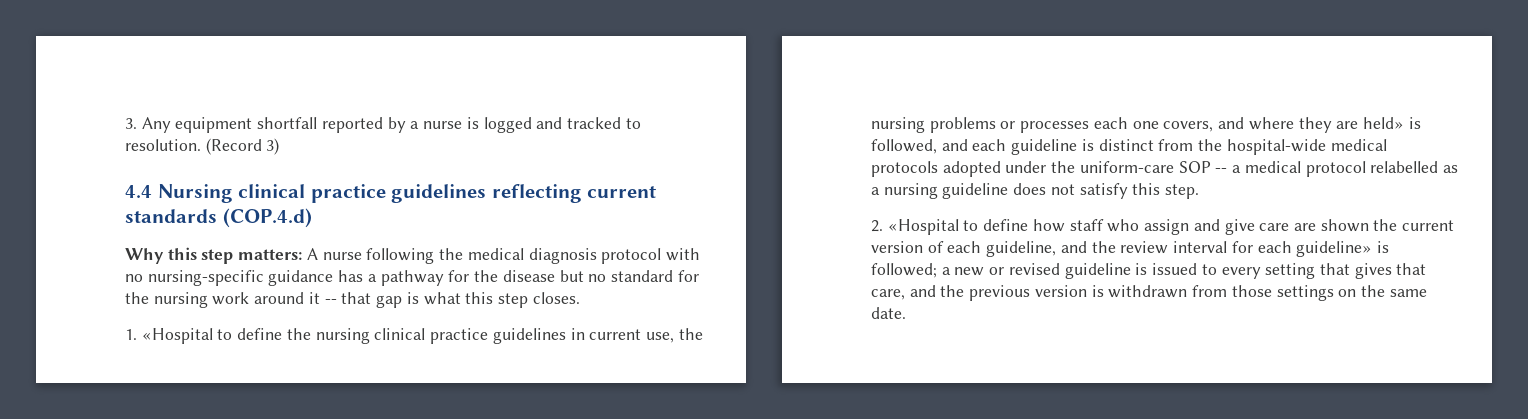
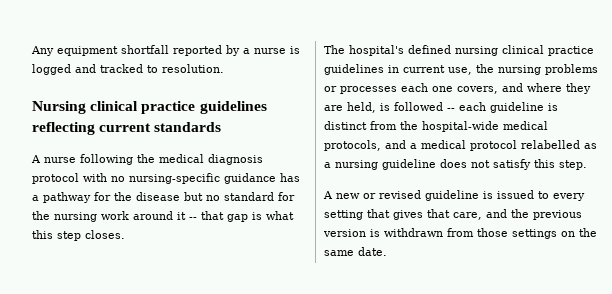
- 3. Any equipment shortfall reported by a nurse is logged and tracked to resolution. (Record 3)
- 4.4 Nursing clinical practice guidelines reflecting current standards (COP.4.d)
- Why this step matters: A nurse following the medical diagnosis protocol with no nursing-specific guidance has a pathway for the disease but no standard for the nursing work around it -- that gap is what this step closes.
+ Any equipment shortfall reported by a nurse is logged and tracked to resolution.
+ Nursing clinical practice guidelines reflecting current standards
+ A nurse following the medical diagnosis protocol with no nursing-specific guidance has a pathway for the disease but no standard for the nursing work around it -- that gap is what this step closes.
- 1. «Hospital to define the nursing clinical practice guidelines in current use, the nursing problems or processes each one covers, and where they are held» is followed, and each guideline is distinct from the hospital-wide medical protocols adopted under the uniform-care SOP -- a medical protocol relabelled as a nursing guideline does not satisfy this step.
+ The hospital's defined nursing clinical practice guidelines in current use, the nursing problems or processes each one covers, and where they are held, is followed -- each guideline is distinct from the hospital-wide medical protocols, and a medical protocol relabelled as a nursing guideline does not satisfy this step.
- 2. «Hospital to define how staff who assign and give care are shown the current version of each guideline, and the review interval for each guideline» is followed; a new or revised guideline is issued to every setting that gives that care, and the previous version is withdrawn from those settings on the same date.
+ A new or revised guideline is issued to every setting that gives that care, and the previous version is withdrawn from those settings on the same date.

